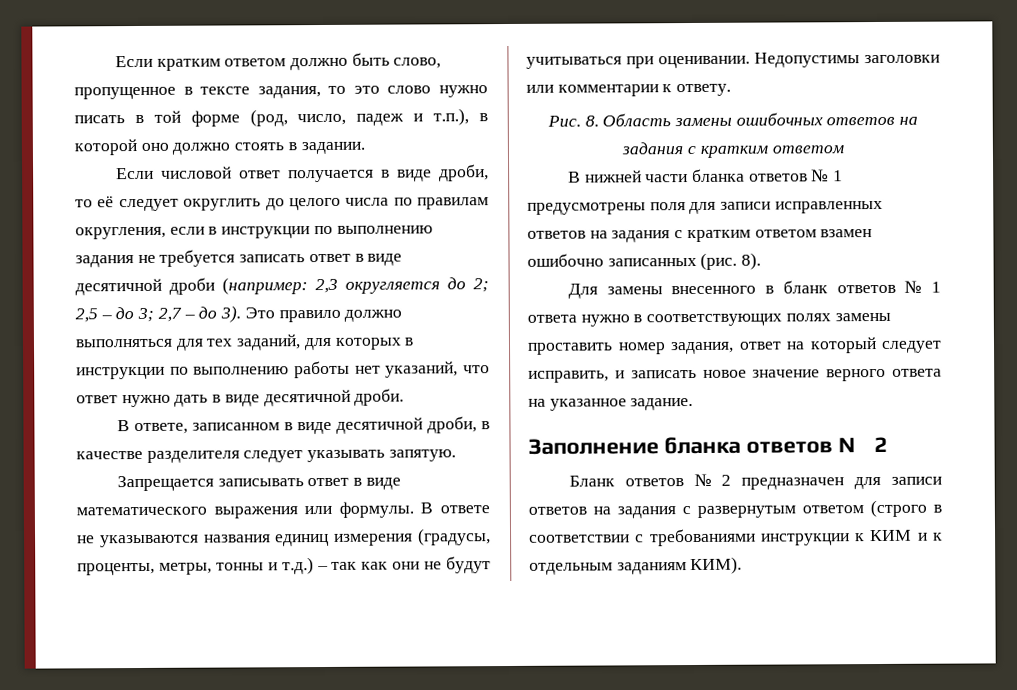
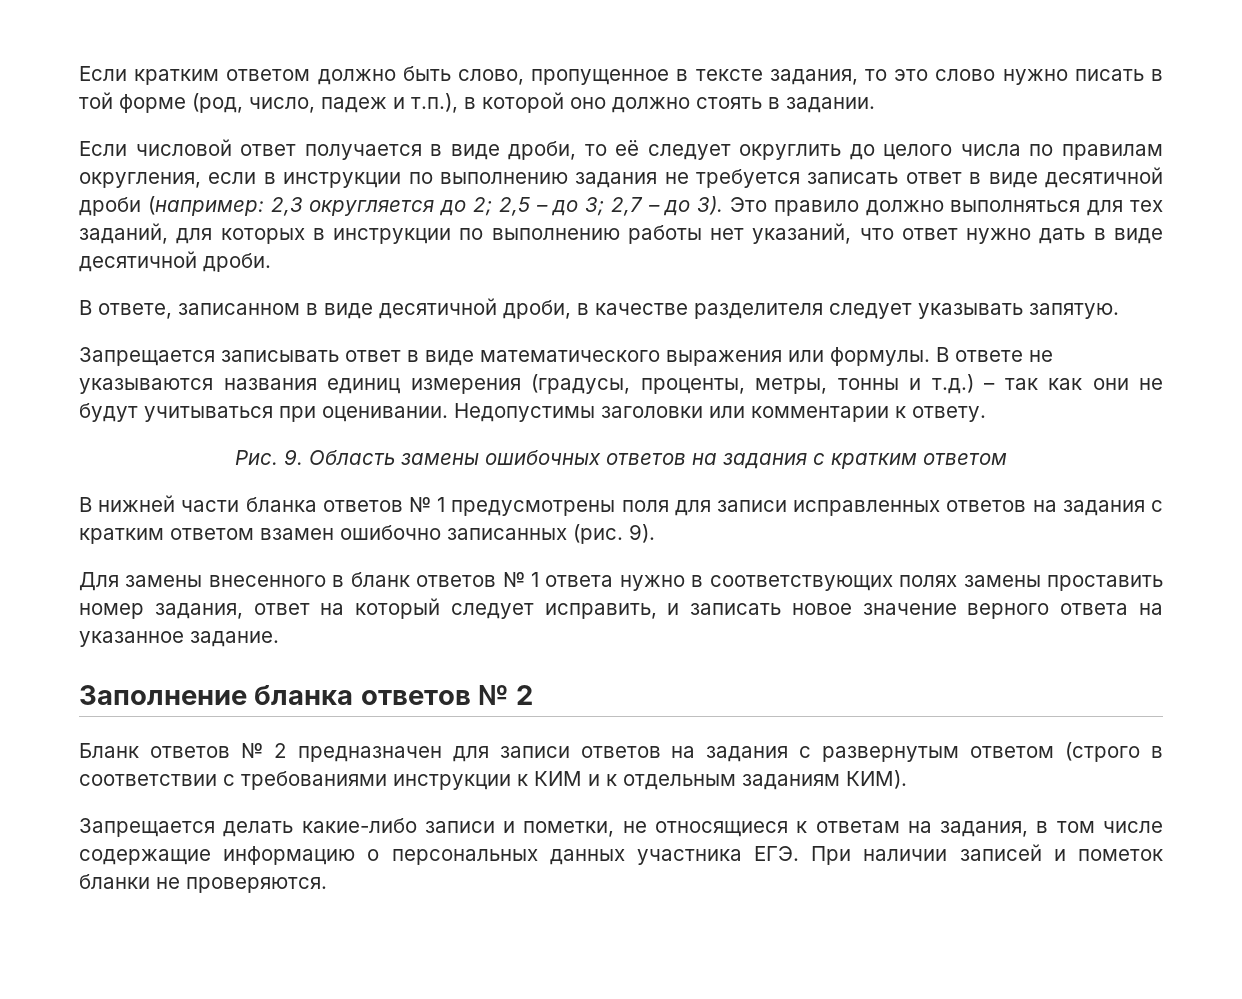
- Рис. 8. Область замены ошибочных ответов на задания с кратким ответом
+ Рис. 9. Область замены ошибочных ответов на задания с кратким ответом
- 8).
+ 9).
+ Запрещается делать какие-либо записи и пометки, не относящиеся к ответам на задания, в том числе содержащие информацию о персональных данных участника ЕГЭ. При наличии записей и пометок бланки не проверяются.

